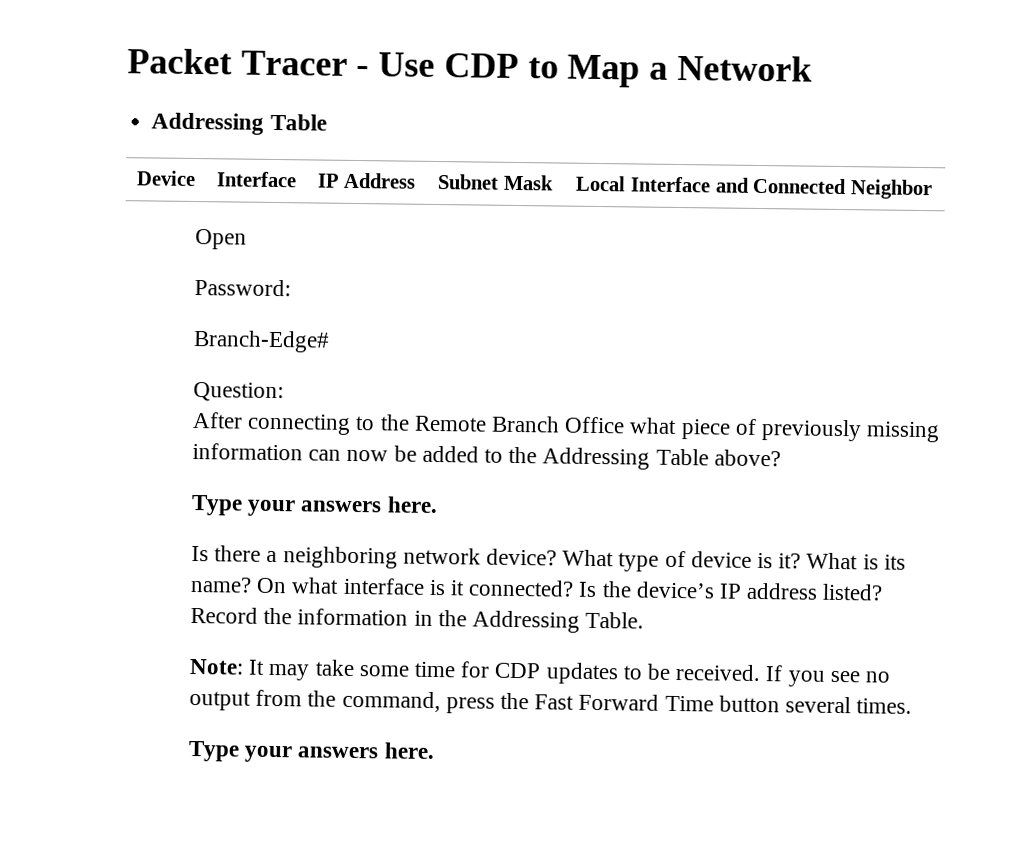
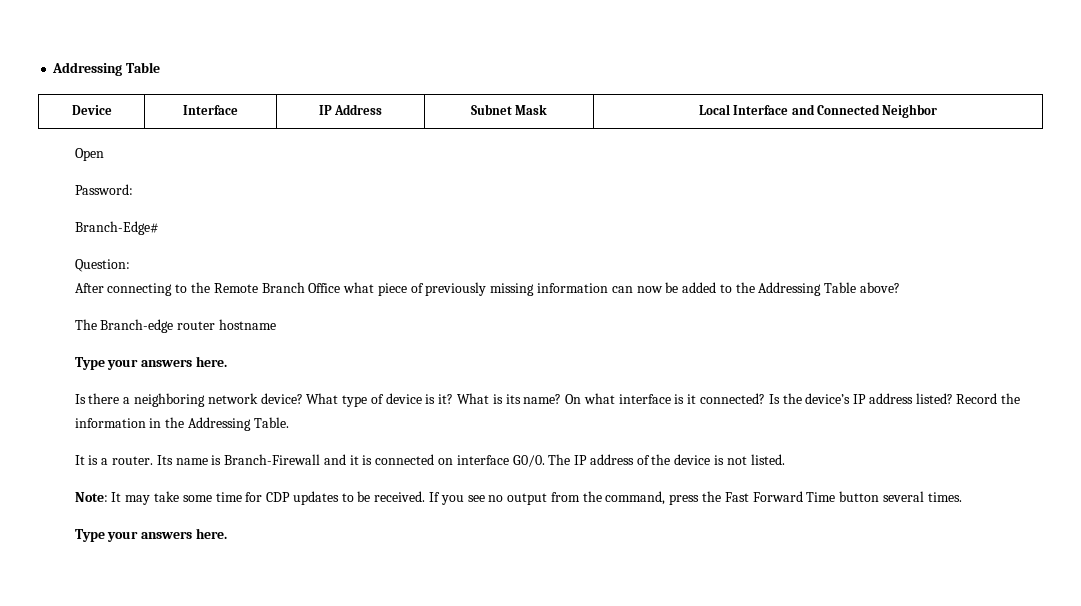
- Packet Tracer - Use CDP to Map a Network
+ The Branch-edge router hostname
+ It is a router. Its name is Branch-Firewall and it is connected on interface G0/0. The IP address of the device is not listed.

